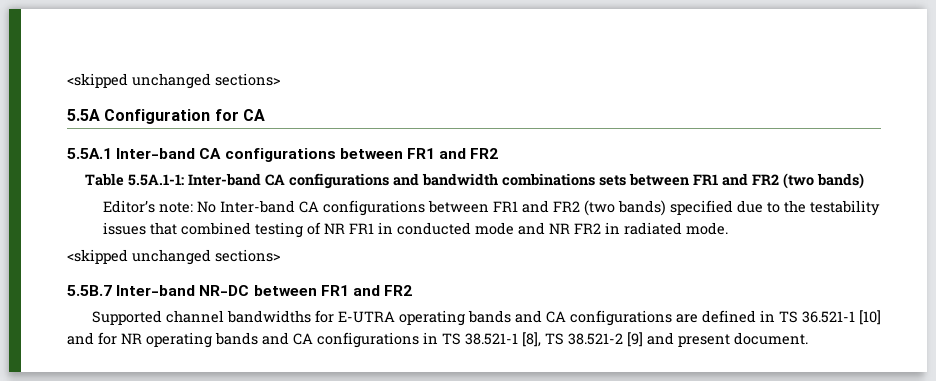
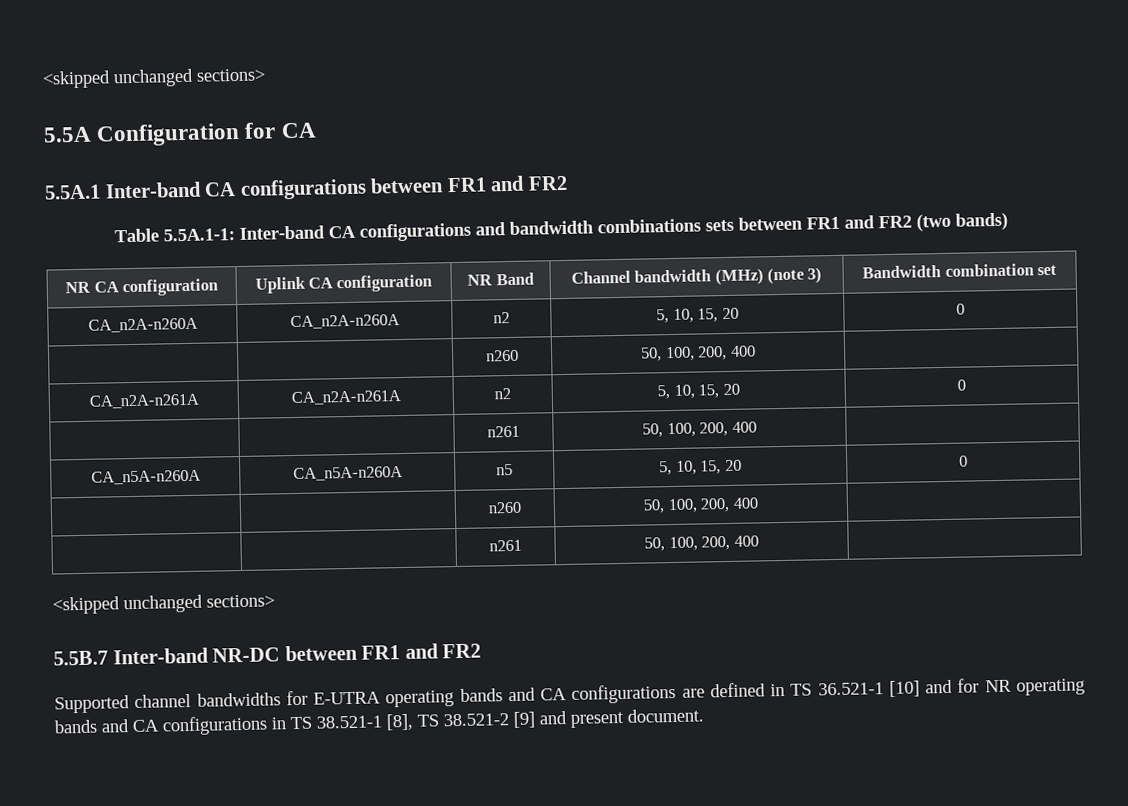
- Editor’s note: No Inter-band CA configurations between FR1 and FR2 (two bands) specified due to the testability issues that combined testing of NR FR1 in conducted mode and NR FR2 in radiated mode.
+ NR CA configuration | Uplink CA configuration | NR Band | Channel bandwidth (MHz) (note 3) | Bandwidth combination set
+ CA_n2A-n260A | CA_n2A-n260A | n2 | 5, 10, 15, 20 | 0
+ | | n260 | 50, 100, 200, 400 |
+ CA_n2A-n261A | CA_n2A-n261A | n2 | 5, 10, 15, 20 | 0
+ | | n261 | 50, 100, 200, 400 |
+ CA_n5A-n260A | CA_n5A-n260A | n5 | 5, 10, 15, 20 | 0
+ | | n260 | 50, 100, 200, 400 |
+ | | n261 | 50, 100, 200, 400 |

